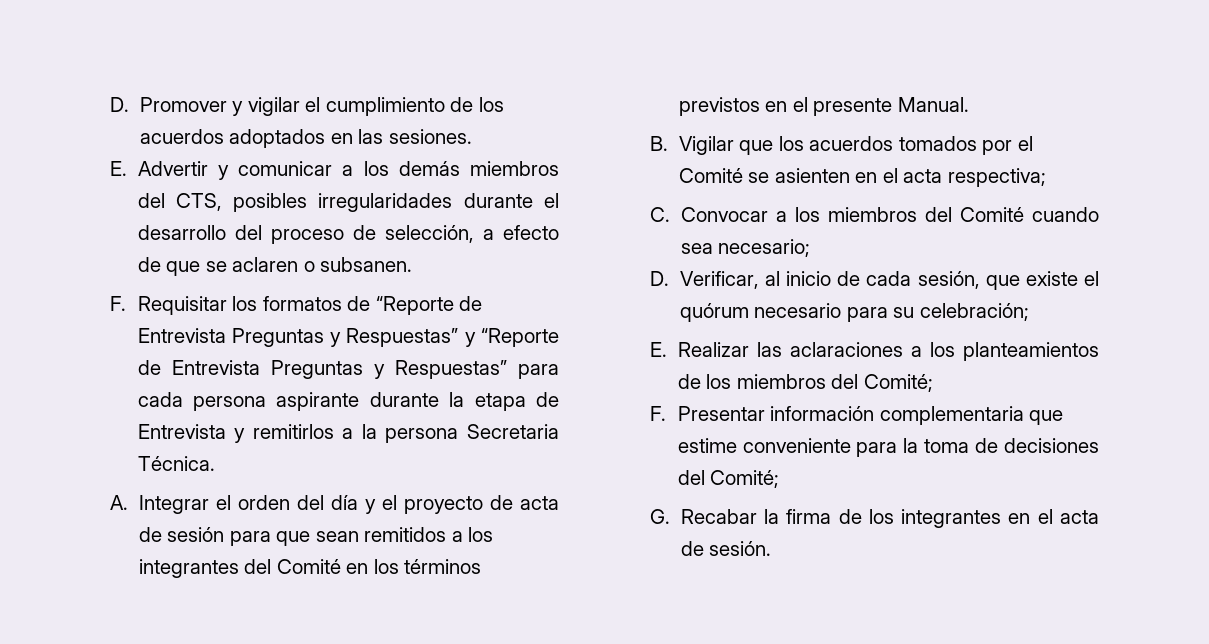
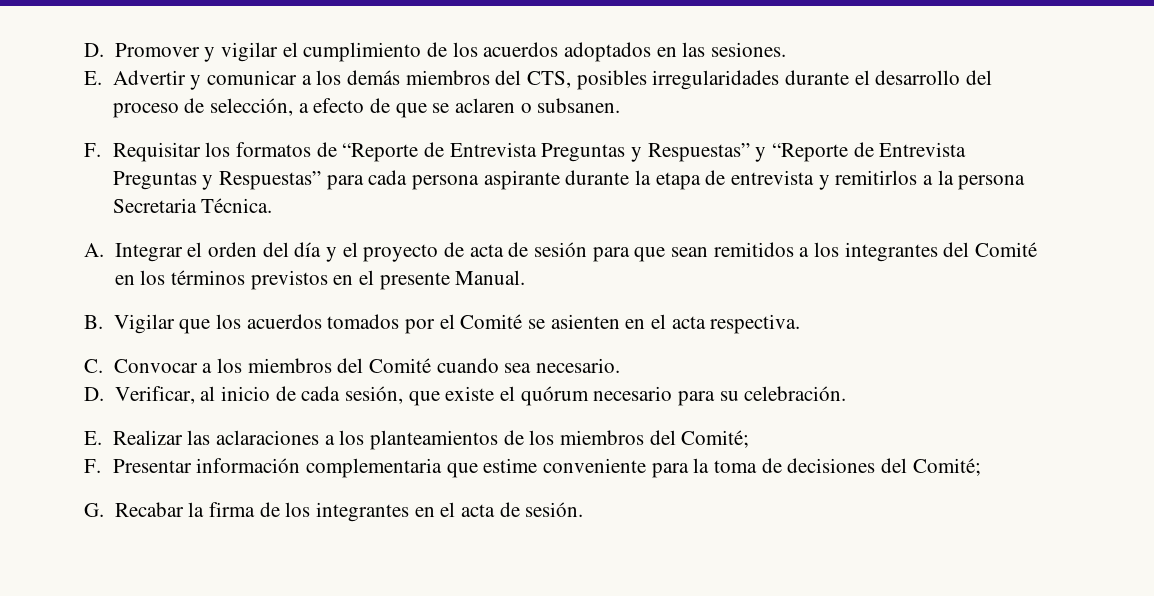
- F. Requisitar los formatos de “Reporte de Entrevista Preguntas y Respuestas” y “Reporte de Entrevista Preguntas y Respuestas” para cada persona aspirante durante la etapa de Entrevista y remitirlos a la persona Secretaria Técnica.
+ F. Requisitar los formatos de “Reporte de Entrevista Preguntas y Respuestas” y “Reporte de Entrevista Preguntas y Respuestas” para cada persona aspirante durante la etapa de entrevista y remitirlos a la persona Secretaria Técnica.
- B. Vigilar que los acuerdos tomados por el Comité se asienten en el acta respectiva;
+ B. Vigilar que los acuerdos tomados por el Comité se asienten en el acta respectiva.
- C. Convocar a los miembros del Comité cuando sea necesario;
+ C. Convocar a los miembros del Comité cuando sea necesario.
- D. Verificar, al inicio de cada sesión, que existe el quórum necesario para su celebración;
+ D. Verificar, al inicio de cada sesión, que existe el quórum necesario para su celebración.

